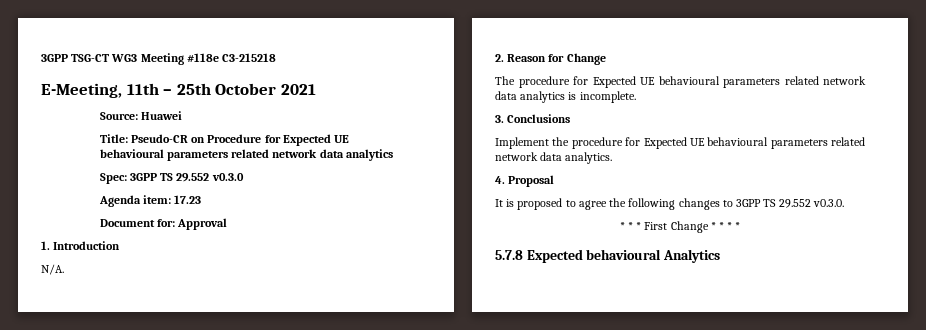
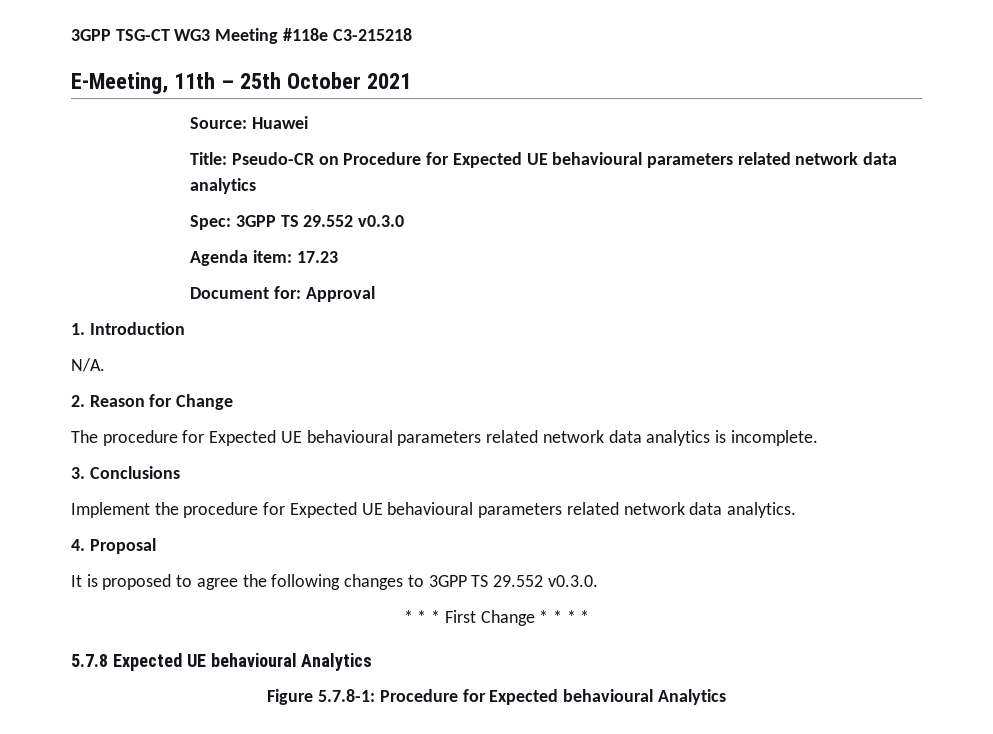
- 5.7.8 Expected behavioural Analytics
+ 5.7.8 Expected UE behavioural Analytics
+ Figure 5.7.8-1: Procedure for Expected behavioural Analytics

